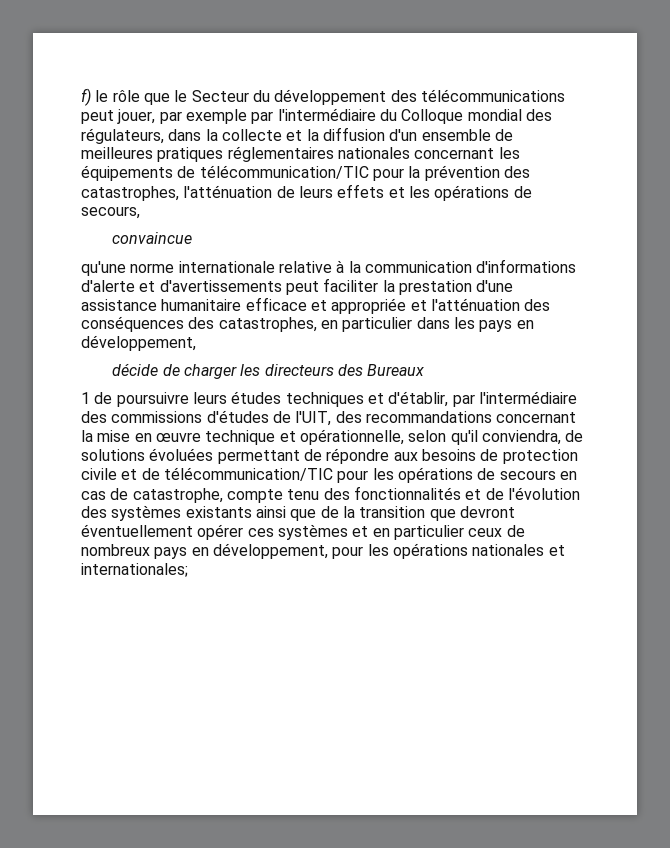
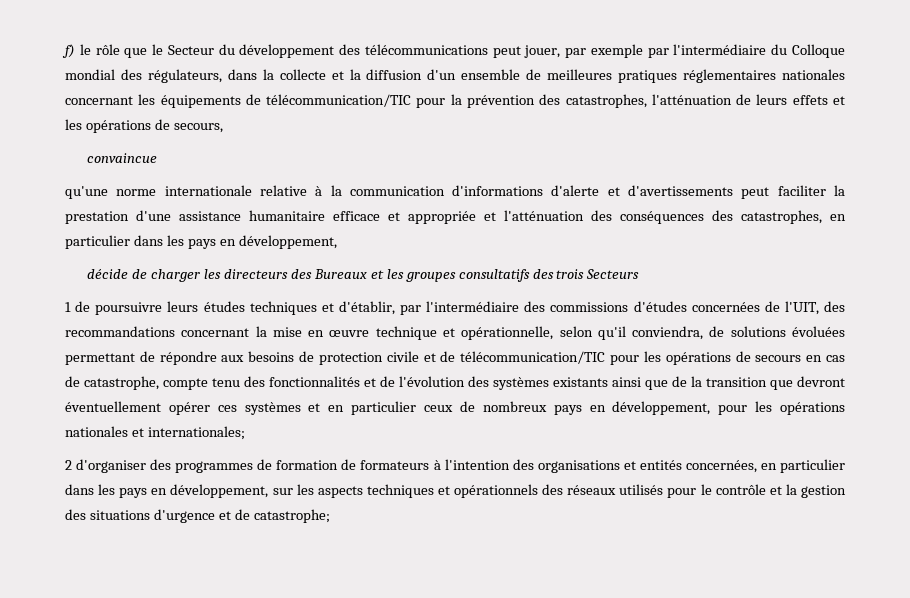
- décide de charger les directeurs des Bureaux
+ décide de charger les directeurs des Bureaux et les groupes consultatifs des trois Secteurs
- 1 de poursuivre leurs études techniques et d'établir, par l'intermédiaire des commissions d'études de l'UIT, des recommandations concernant la mise en œuvre technique et opérationnelle, selon qu'il conviendra, de solutions évoluées permettant de répondre aux besoins de protection civile et de télécommunication/TIC pour les opérations de secours en cas de catastrophe, compte tenu des fonctionnalités et de l'évolution des systèmes existants ainsi que de la transition que devront éventuellement opérer ces systèmes et en particulier ceux de nombreux pays en développement, pour les opérations nationales et internationales;
+ 1 de poursuivre leurs études techniques et d'établir, par l'intermédiaire des commissions d'études concernées de l'UIT, des recommandations concernant la mise en œuvre technique et opérationnelle, selon qu'il conviendra, de solutions évoluées permettant de répondre aux besoins de protection civile et de télécommunication/TIC pour les opérations de secours en cas de catastrophe, compte tenu des fonctionnalités et de l'évolution des systèmes existants ainsi que de la transition que devront éventuellement opérer ces systèmes et en particulier ceux de nombreux pays en développement, pour les opérations nationales et internationales;
+ 2 d'organiser des programmes de formation de formateurs à l'intention des organisations et entités concernées, en particulier dans les pays en développement, sur les aspects techniques et opérationnels des réseaux utilisés pour le contrôle et la gestion des situations d'urgence et de catastrophe;

